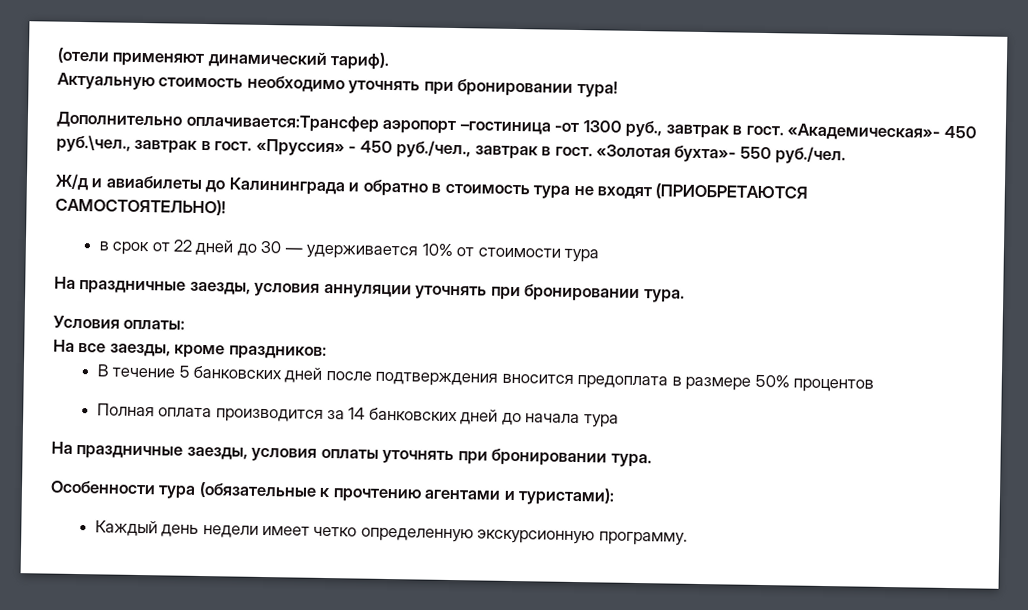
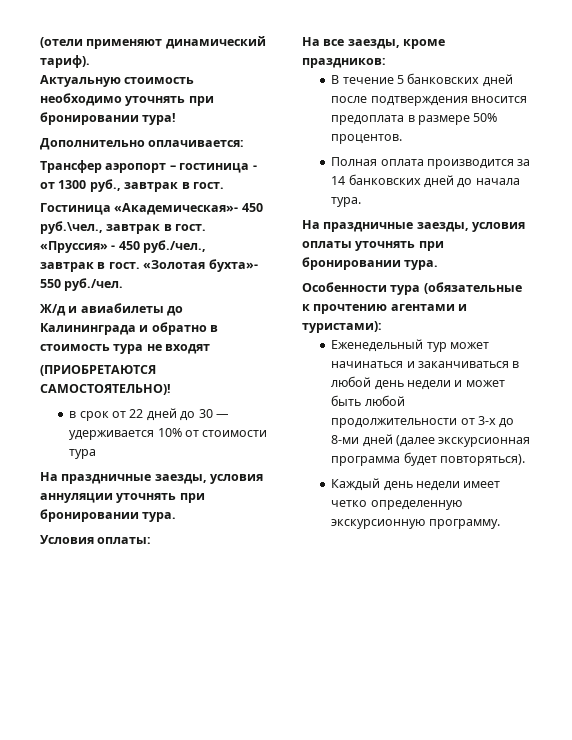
- Дополнительно оплачивается:Трансфер аэропорт –гостиница -от 1300 руб., завтрак в гост. «Академическая»- 450 руб.\чел., завтрак в гост.
+ Дополнительно оплачивается:
+ Трансфер аэропорт – гостиница - от 1300 руб., завтрак в гост.
+ Гостиница «Академическая»- 450 руб.\чел., завтрак в гост.
- «Пруссия» - 450 руб./чел., завтрак в гост.
+ «Пруссия» - 450 руб./чел.,
+ завтрак в гост.
- Ж/д и авиабилеты до Калининграда и обратно в стоимость тура не входят (ПРИОБРЕТАЮТСЯ САМОСТОЯТЕЛЬНО)!
+ Ж/д и авиабилеты до Калининграда и обратно в стоимость тура не входят
+ (ПРИОБРЕТАЮТСЯ САМОСТОЯТЕЛЬНО)!
- В течение 5 банковских дней после подтверждения вносится предоплата в размере 50% процентов
+ В течение 5 банковских дней после подтверждения вносится предоплата в размере 50% процентов.
- Полная оплата производится за 14 банковских дней до начала тура
+ Полная оплата производится за 14 банковских дней до начала тура.
+ Еженедельный тур может начинаться и заканчиваться в любой день недели и может быть любой продолжительности от 3-х до 8-ми дней (далее экскурсионная программа будет повторяться).

